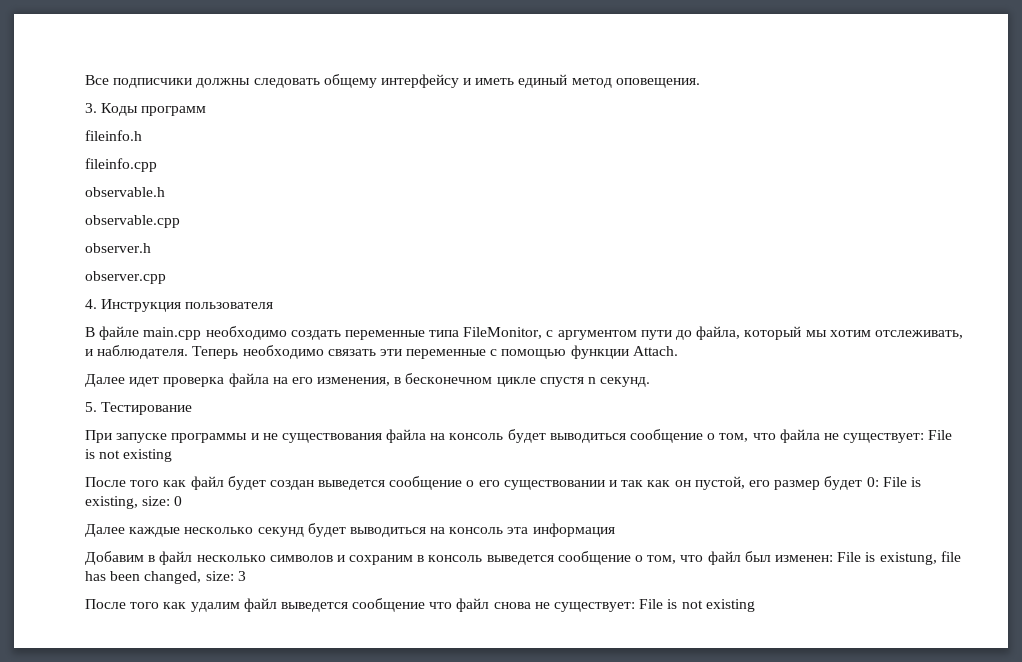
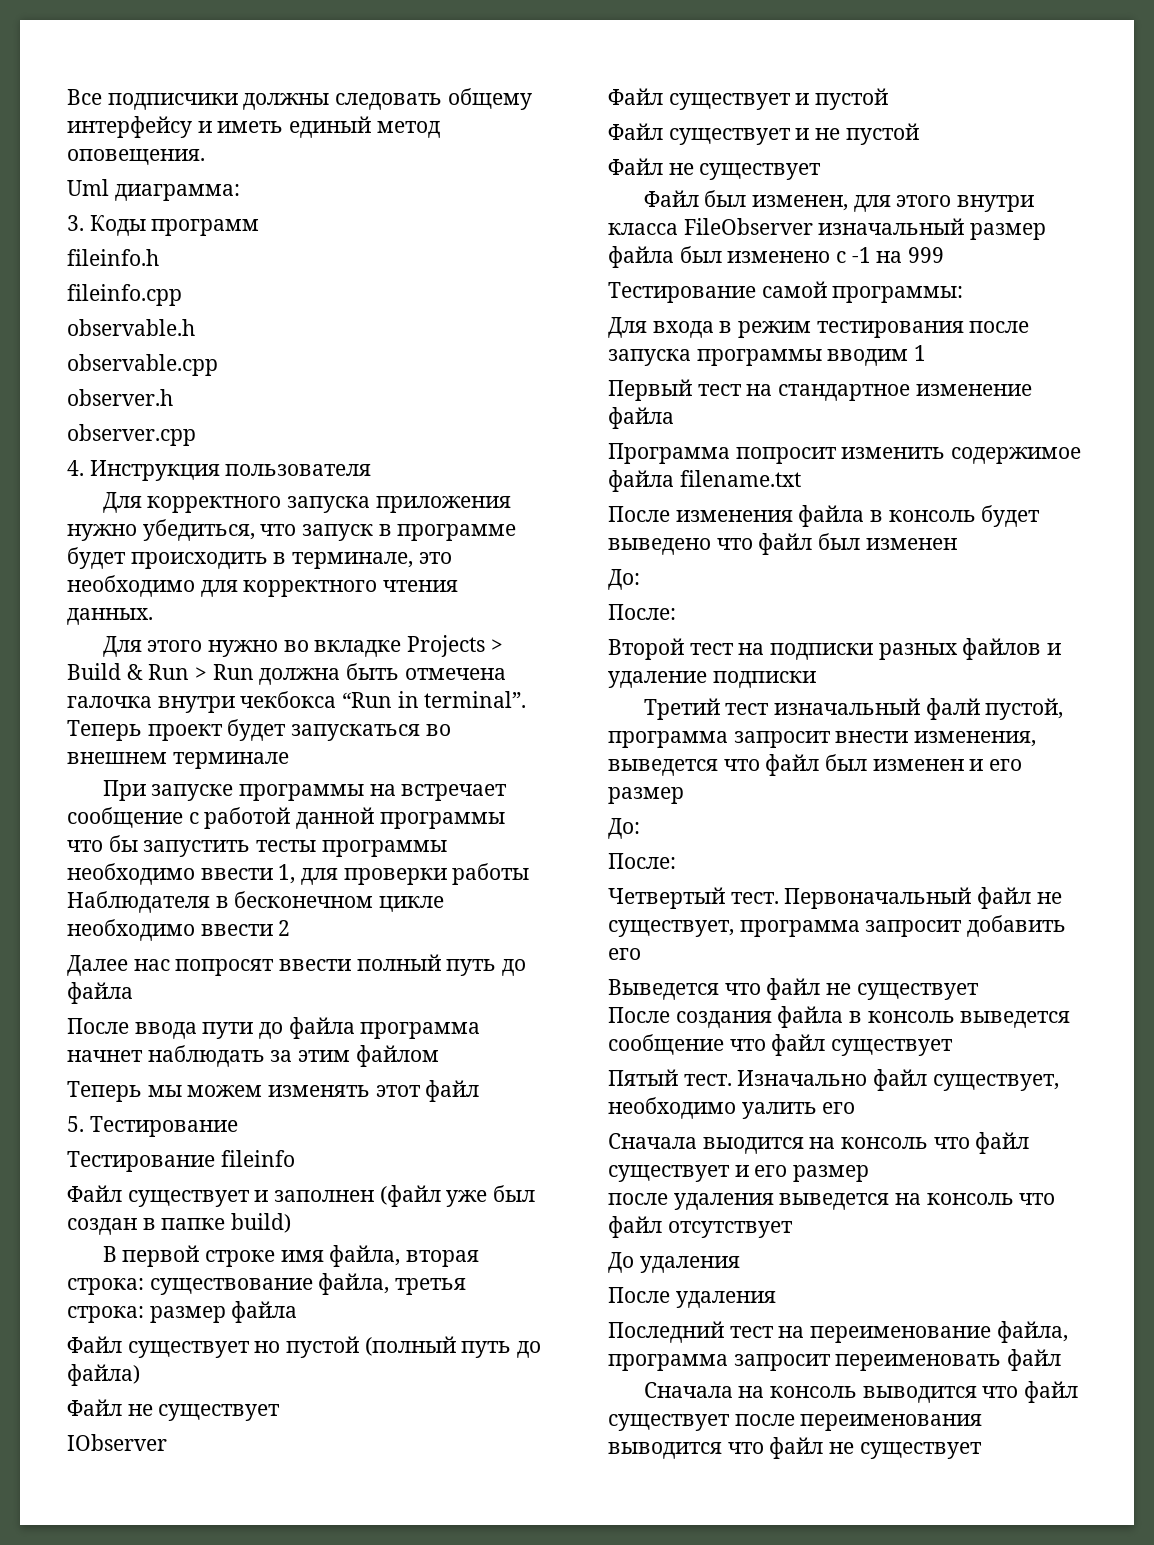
+ Uml диаграмма:
- В файле main.cpp необходимо создать переменные типа FileMonitor, с аргументом пути до файла, который мы хотим отслеживать, и наблюдателя. Теперь необходимо связать эти переменные с помощью функции Attach.
- Далее идет проверка файла на его изменения, в бесконечном цикле спустя n секунд.
+ Для корректного запуска приложения нужно убедиться, что запуск в программе будет происходить в терминале, это необходимо для корректного чтения данных.
+ Для этого нужно во вкладке Projects > Build & Run > Run должна быть отмечена галочка внутри чекбокса “Run in terminal”. Теперь проект будет запускаться во внешнем терминале
+ При запуске программы на встречает сообщение с работой данной программы что бы запустить тесты программы необходимо ввести 1, для проверки работы Наблюдателя в бесконечном цикле необходимо ввести 2
+ Далее нас попросят ввести полный путь до файла
+ После ввода пути до файла программа начнет наблюдать за этим файлом
+ Теперь мы можем изменять этот файл
  5. Тестирование
- При запуске программы и не существования файла на консоль будет выводиться сообщение о том, что файла не существует: File is not existing
- После того как файл будет создан выведется сообщение о его существовании и так как он пустой, его размер будет 0: File is existing, size: 0
- Далее каждые несколько секунд будет выводиться на консоль эта информация
- Добавим в файл несколько символов и сохраним в консоль выведется сообщение о том, что файл был изменен: File is existung, file has been changed, size: 3
- После того как удалим файл выведется сообщение что файл снова не существует: File is not existing
+ Тестирование fileinfo
+ Файл существует и заполнен (файл уже был создан в папке build)
+ В первой строке имя файла, вторая строка: существование файла, третья строка: размер файла
+ Файл существует но пустой (полный путь до файла)
+ Файл не существует
+ IObserver
+ Файл существует и пустой
+ Файл существует и не пустой
+ Файл не существует
+ Файл был изменен, для этого внутри класса FileObserver изначальный размер файла был изменено с -1 на 999
+ Тестирование самой программы:
+ Для входа в режим тестирования после запуска программы вводим 1
+ Первый тест на стандартное изменение файла
+ Программа попросит изменить содержимое файла filename.txt
+ После изменения файла в консоль будет выведено что файл был изменен
+ До:
+ После:
+ Второй тест на подписки разных файлов и удаление подписки
+ Третий тест изначальный фалй пустой, программа запросит внести изменения, выведется что файл был изменен и его размер
+ До:
+ После:
+ Четвертый тест. Первоначальный файл не существует, программа запросит добавить его
+ Выведется что файл не существует
+ После создания файла в консоль выведется сообщение что файл существует
+ Пятый тест. Изначально файл существует, необходимо уалить его
+ Сначала выодится на консоль что файл существует и его размер
+ после удаления выведется на консоль что файл отсутствует
+ До удаления
+ После удаления
+ Последний тест на переименование файла, программа запросит переименовать файл
+ Сначала на консоль выводится что файл существует после переименования выводится что файл не существует

